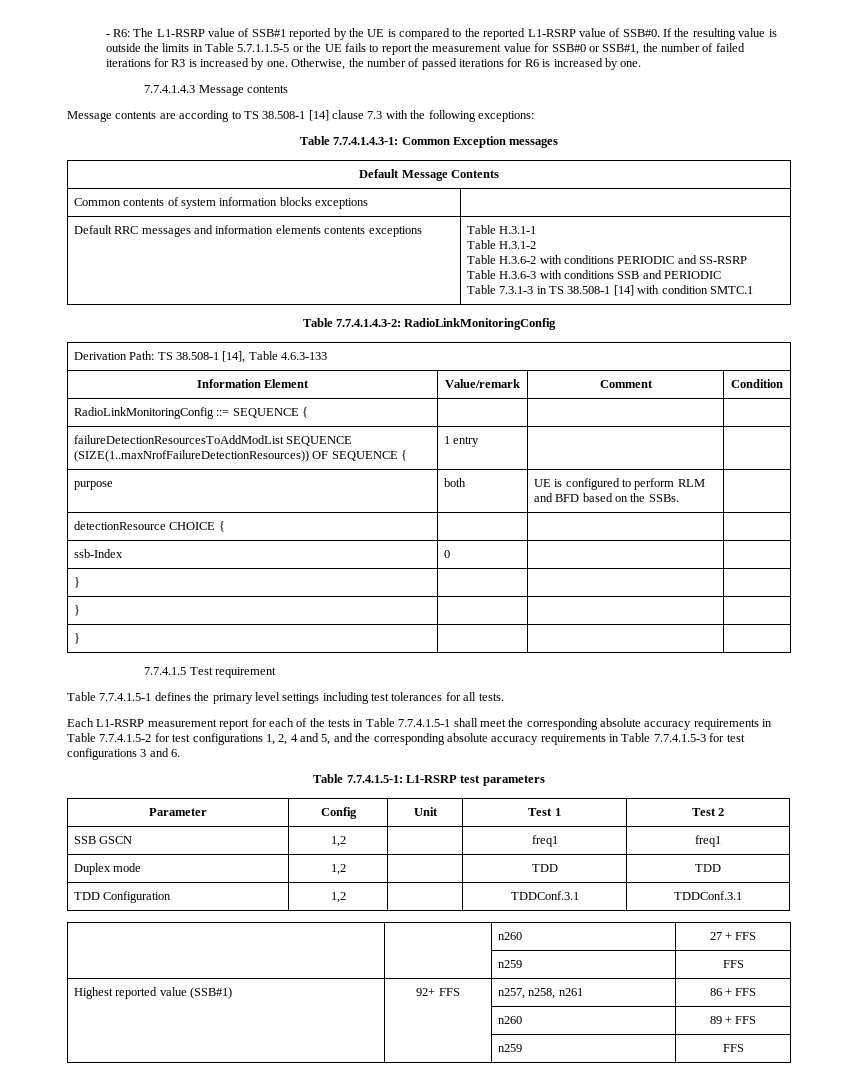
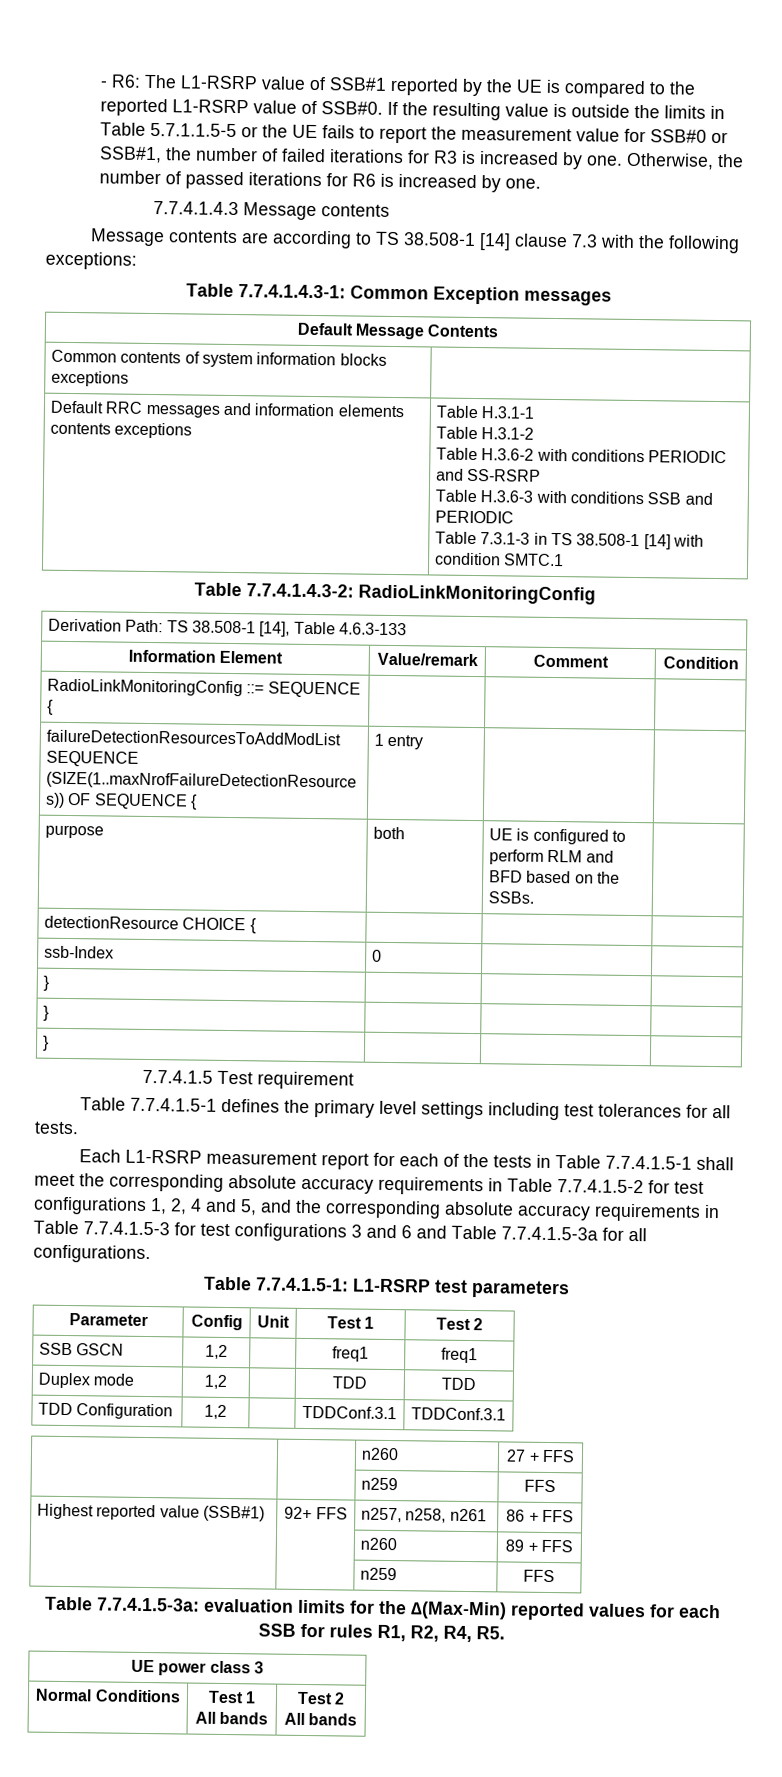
- Each L1-RSRP measurement report for each of the tests in Table 7.7.4.1.5-1 shall meet the corresponding absolute accuracy requirements in Table 7.7.4.1.5-2 for test configurations 1, 2, 4 and 5, and the corresponding absolute accuracy requirements in Table 7.7.4.1.5-3 for test configurations 3 and 6.
+ Each L1-RSRP measurement report for each of the tests in Table 7.7.4.1.5-1 shall meet the corresponding absolute accuracy requirements in Table 7.7.4.1.5-2 for test configurations 1, 2, 4 and 5, and the corresponding absolute accuracy requirements in Table 7.7.4.1.5-3 for test configurations 3 and 6 and Table 7.7.4.1.5-3a for all configurations.
+ Table 7.7.4.1.5-3a: evaluation limits for the ∆(Max-Min) reported values for each SSB for rules R1, R2, R4, R5.
+ UE power class 3
+ Normal Conditions | Test 1
+ All bands | Test 2
+ All bands

